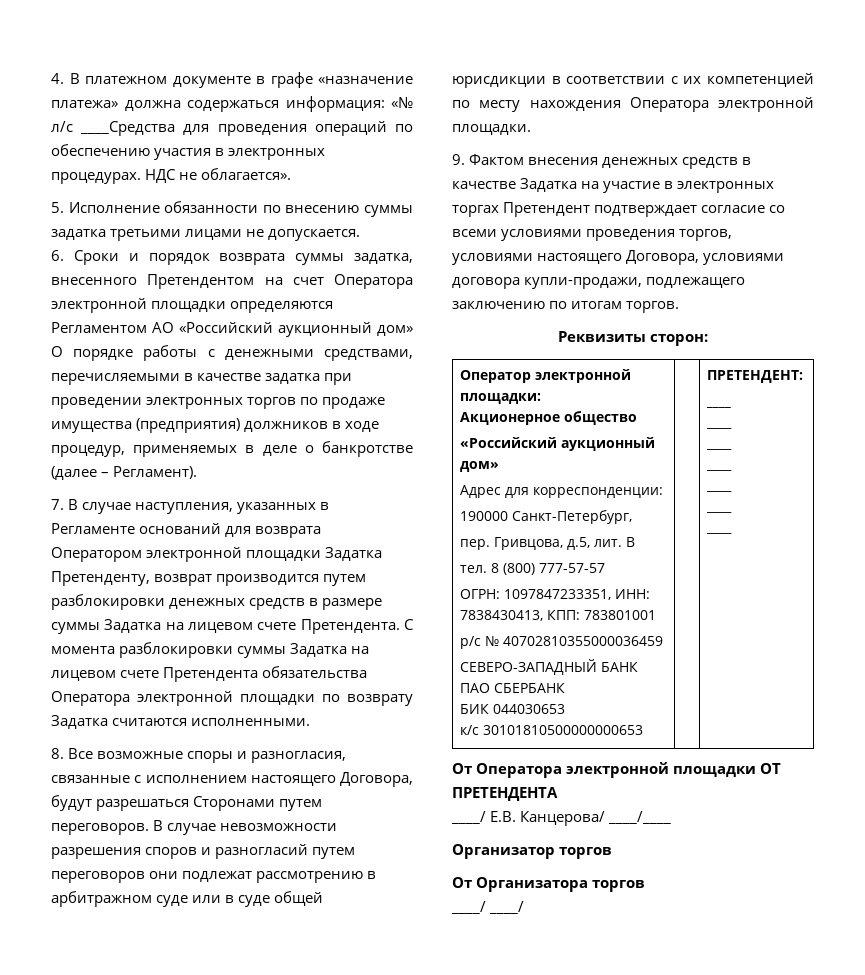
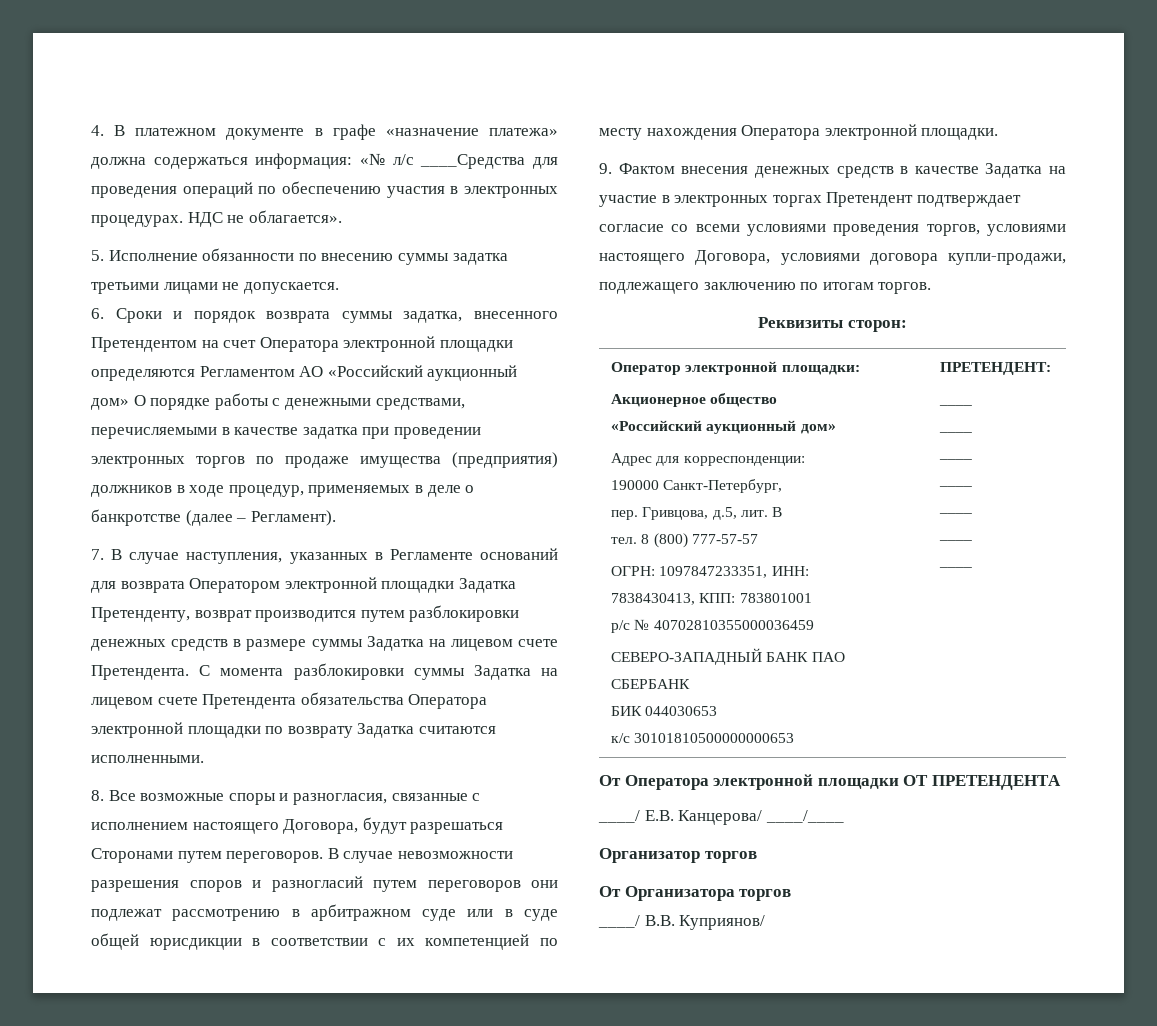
- ____/ ____/
+ ____/ В.В. Куприянов/

